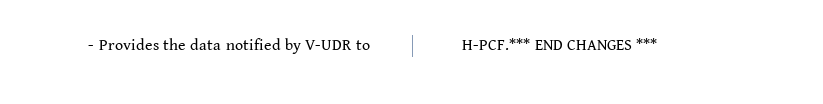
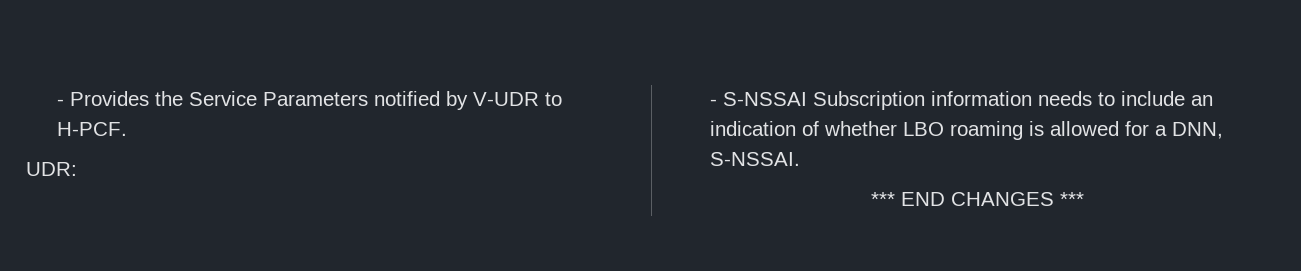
- - Provides the data notified by V-UDR to H-PCF.*** END CHANGES ***
+ - Provides the Service Parameters notified by V-UDR to H-PCF.
+ UDR:
+ - S-NSSAI Subscription information needs to include an indication of whether LBO roaming is allowed for a DNN, S-NSSAI.
+ *** END CHANGES ***

